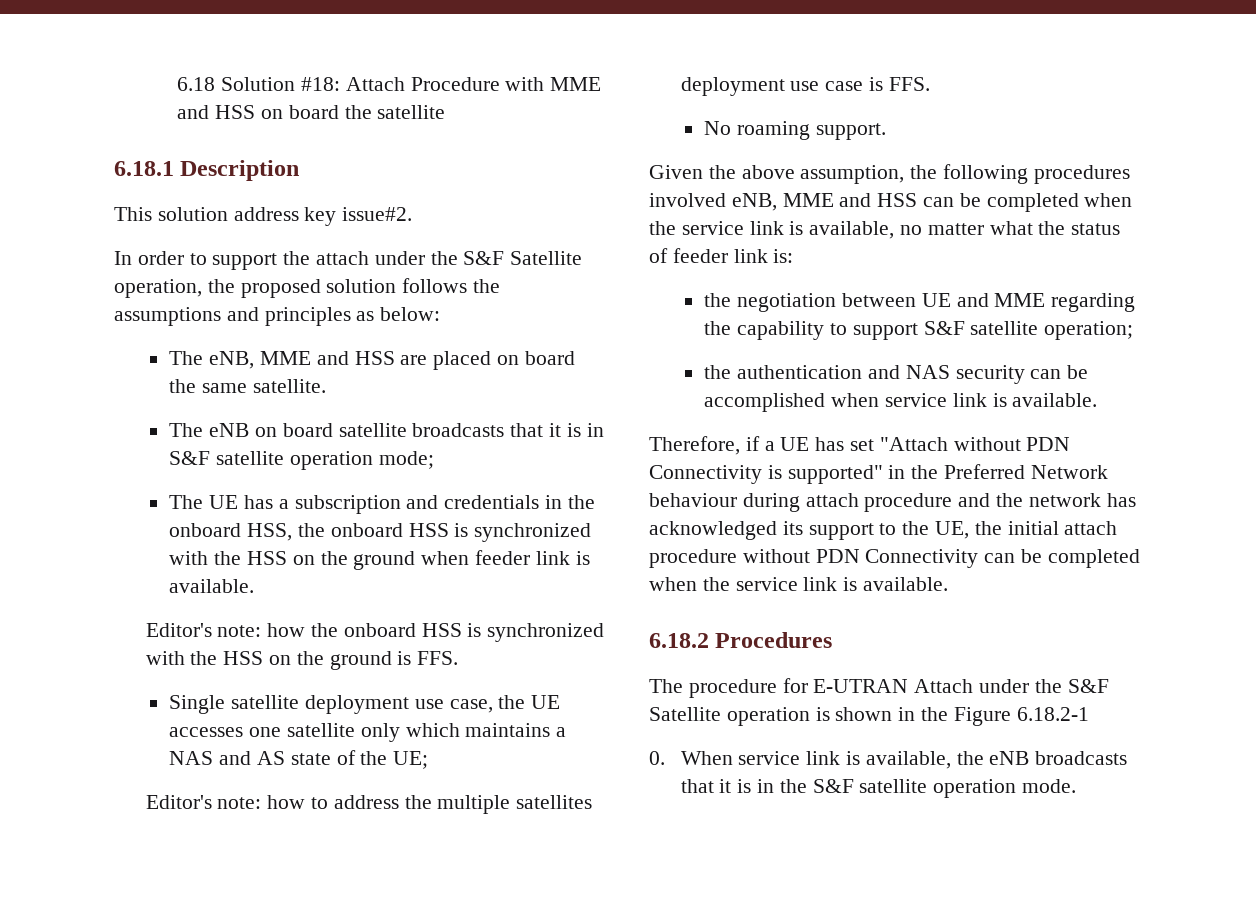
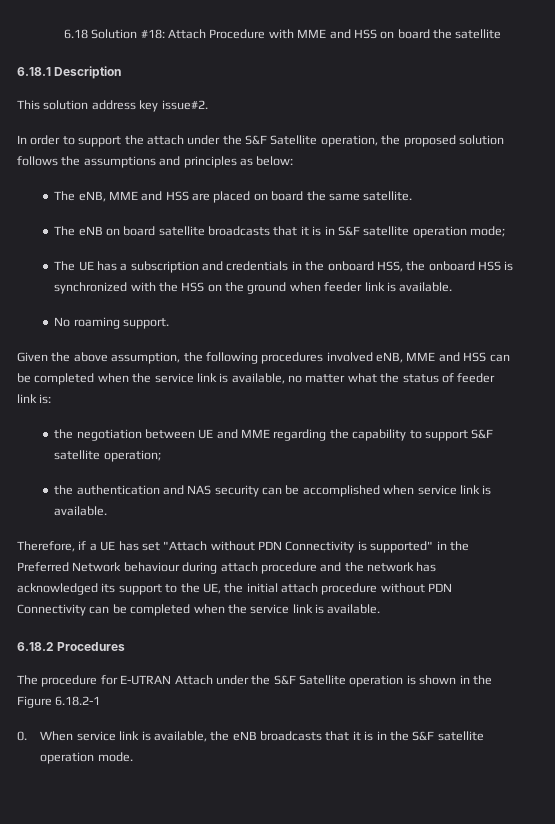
- Editor's note: how the onboard HSS is synchronized with the HSS on the ground is FFS.
- Single satellite deployment use case, the UE accesses one satellite only which maintains a NAS and AS state of the UE;
- Editor's note: how to address the multiple satellites deployment use case is FFS.

